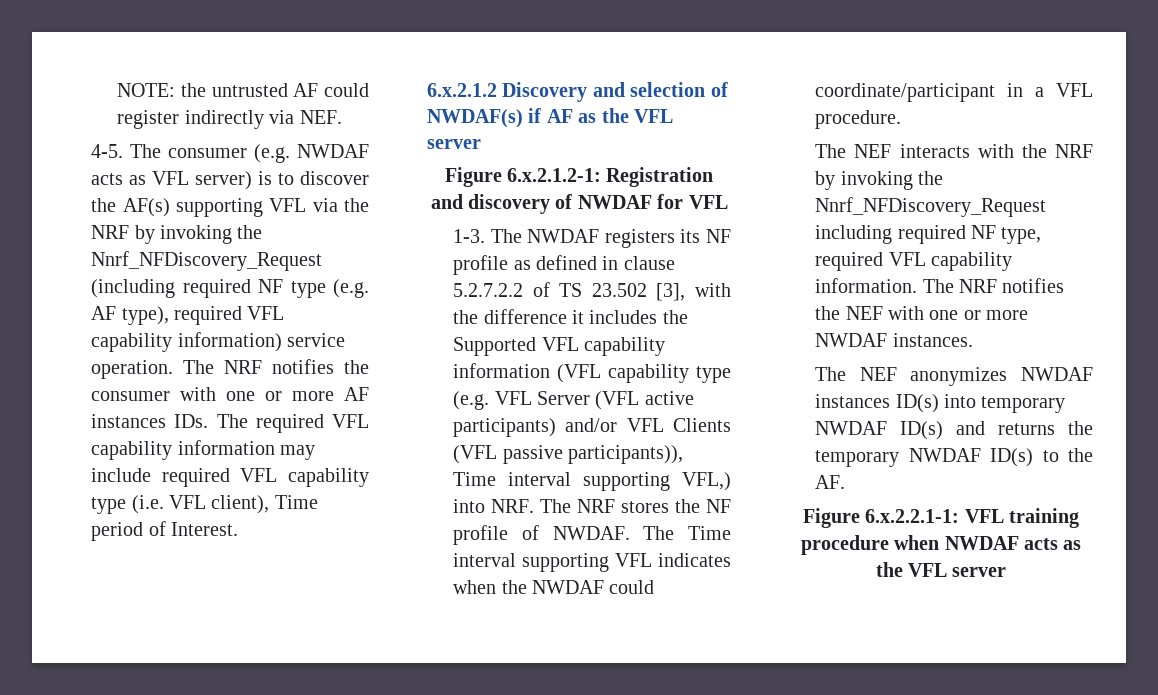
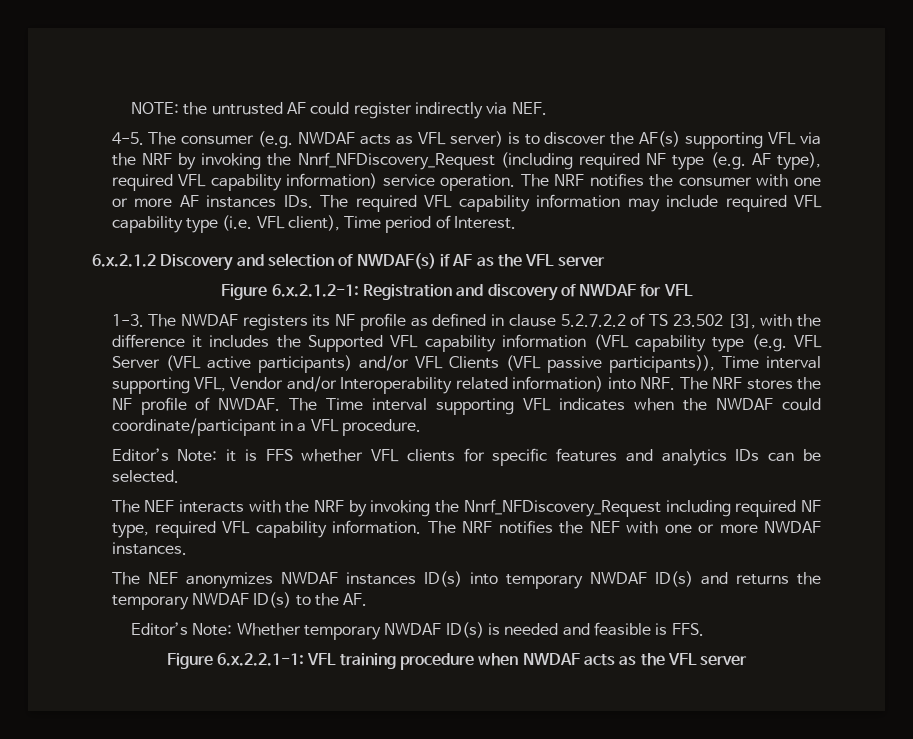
- The NWDAF registers its NF profile as defined in clause 5.2.7.2.2 of TS 23.502 [3], with the difference it includes the Supported VFL capability information (VFL capability type (e.g. VFL Server (VFL active participants) and/or VFL Clients (VFL passive participants)), Time interval supporting VFL,) into NRF. The NRF stores the NF profile of NWDAF.
+ The NWDAF registers its NF profile as defined in clause 5.2.7.2.2 of TS 23.502 [3], with the difference it includes the Supported VFL capability information (VFL capability type (e.g. VFL Server (VFL active participants) and/or VFL Clients (VFL passive participants)), Time interval supporting VFL, Vendor and/or Interoperability related information) into NRF. The NRF stores the NF profile of NWDAF.
+ Editor’s Note: it is FFS whether VFL clients for specific features and analytics IDs can be selected.
+ Editor’s Note: Whether temporary NWDAF ID(s) is needed and feasible is FFS.

